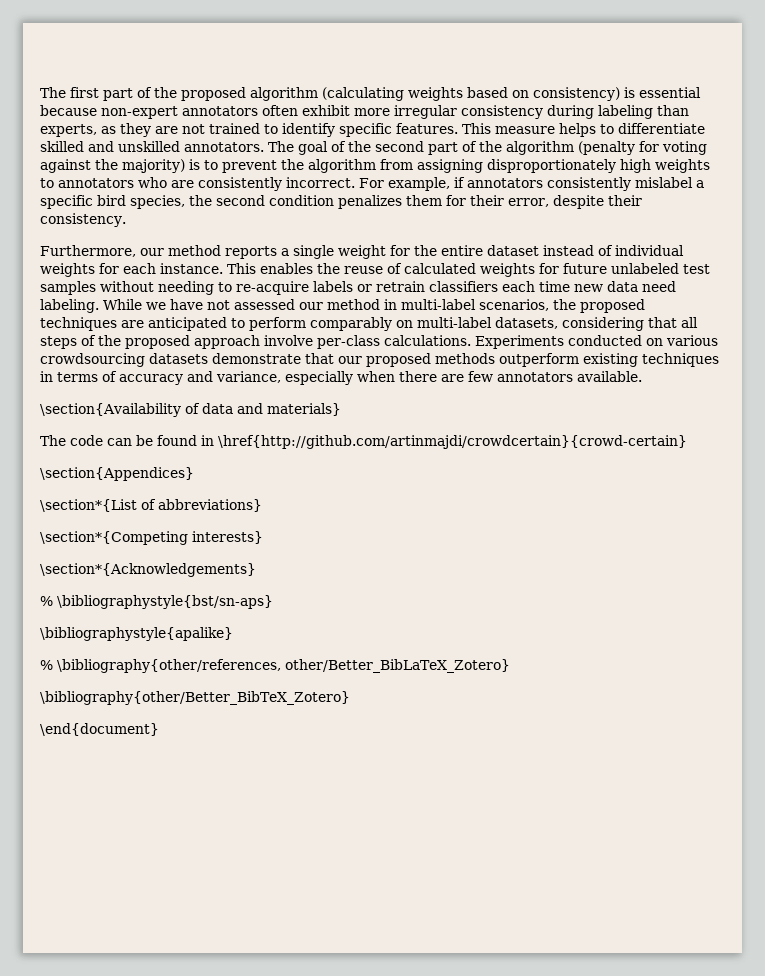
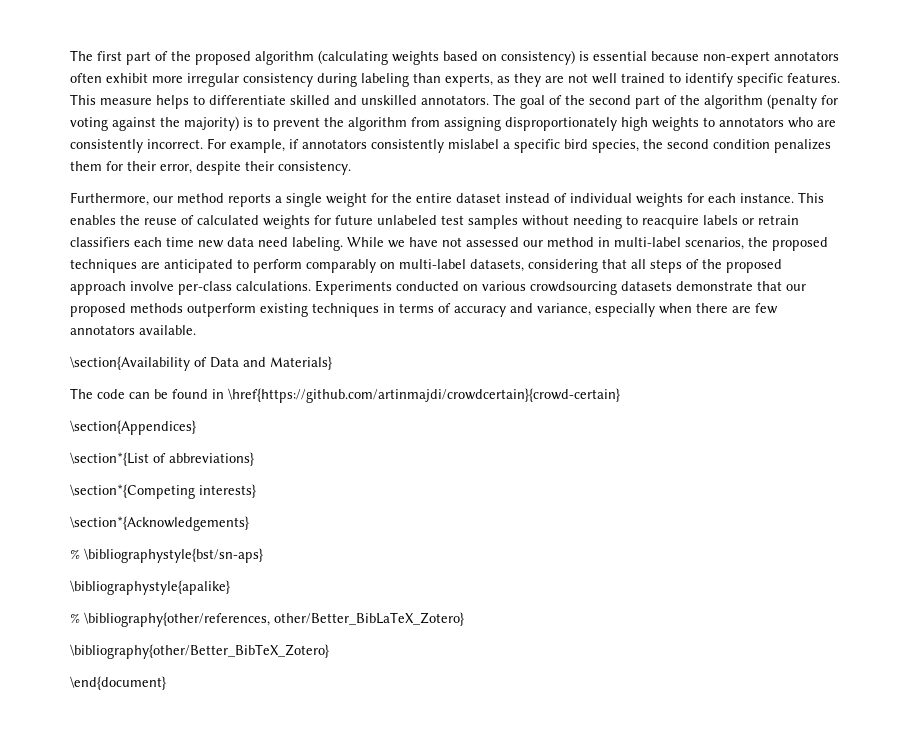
- The first part of the proposed algorithm (calculating weights based on consistency) is essential because non-expert annotators often exhibit more irregular consistency during labeling than experts, as they are not trained to identify specific features.
+ The first part of the proposed algorithm (calculating weights based on consistency) is essential because non-expert annotators often exhibit more irregular consistency during labeling than experts, as they are not well trained to identify specific features.
- This enables the reuse of calculated weights for future unlabeled test samples without needing to re-acquire labels or retrain classifiers each time new data need labeling.
+ This enables the reuse of calculated weights for future unlabeled test samples without needing to reacquire labels or retrain classifiers each time new data need labeling.
- \section{Availability of data and materials}
+ \section{Availability of Data and Materials}
- The code can be found in \href{http://github.com/artinmajdi/crowdcertain}{crowd-certain}
+ The code can be found in \href{https://github.com/artinmajdi/crowdcertain}{crowd-certain}

